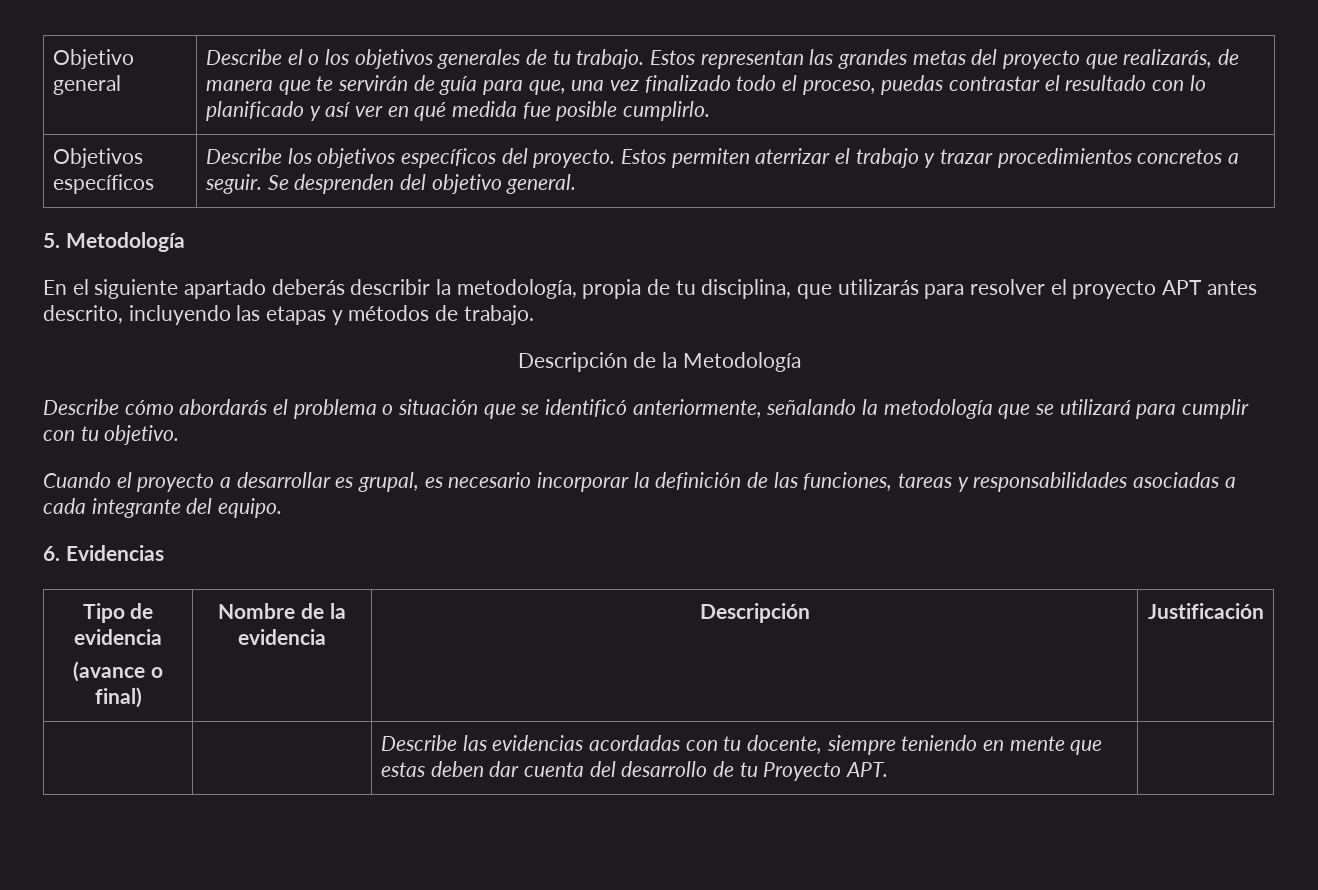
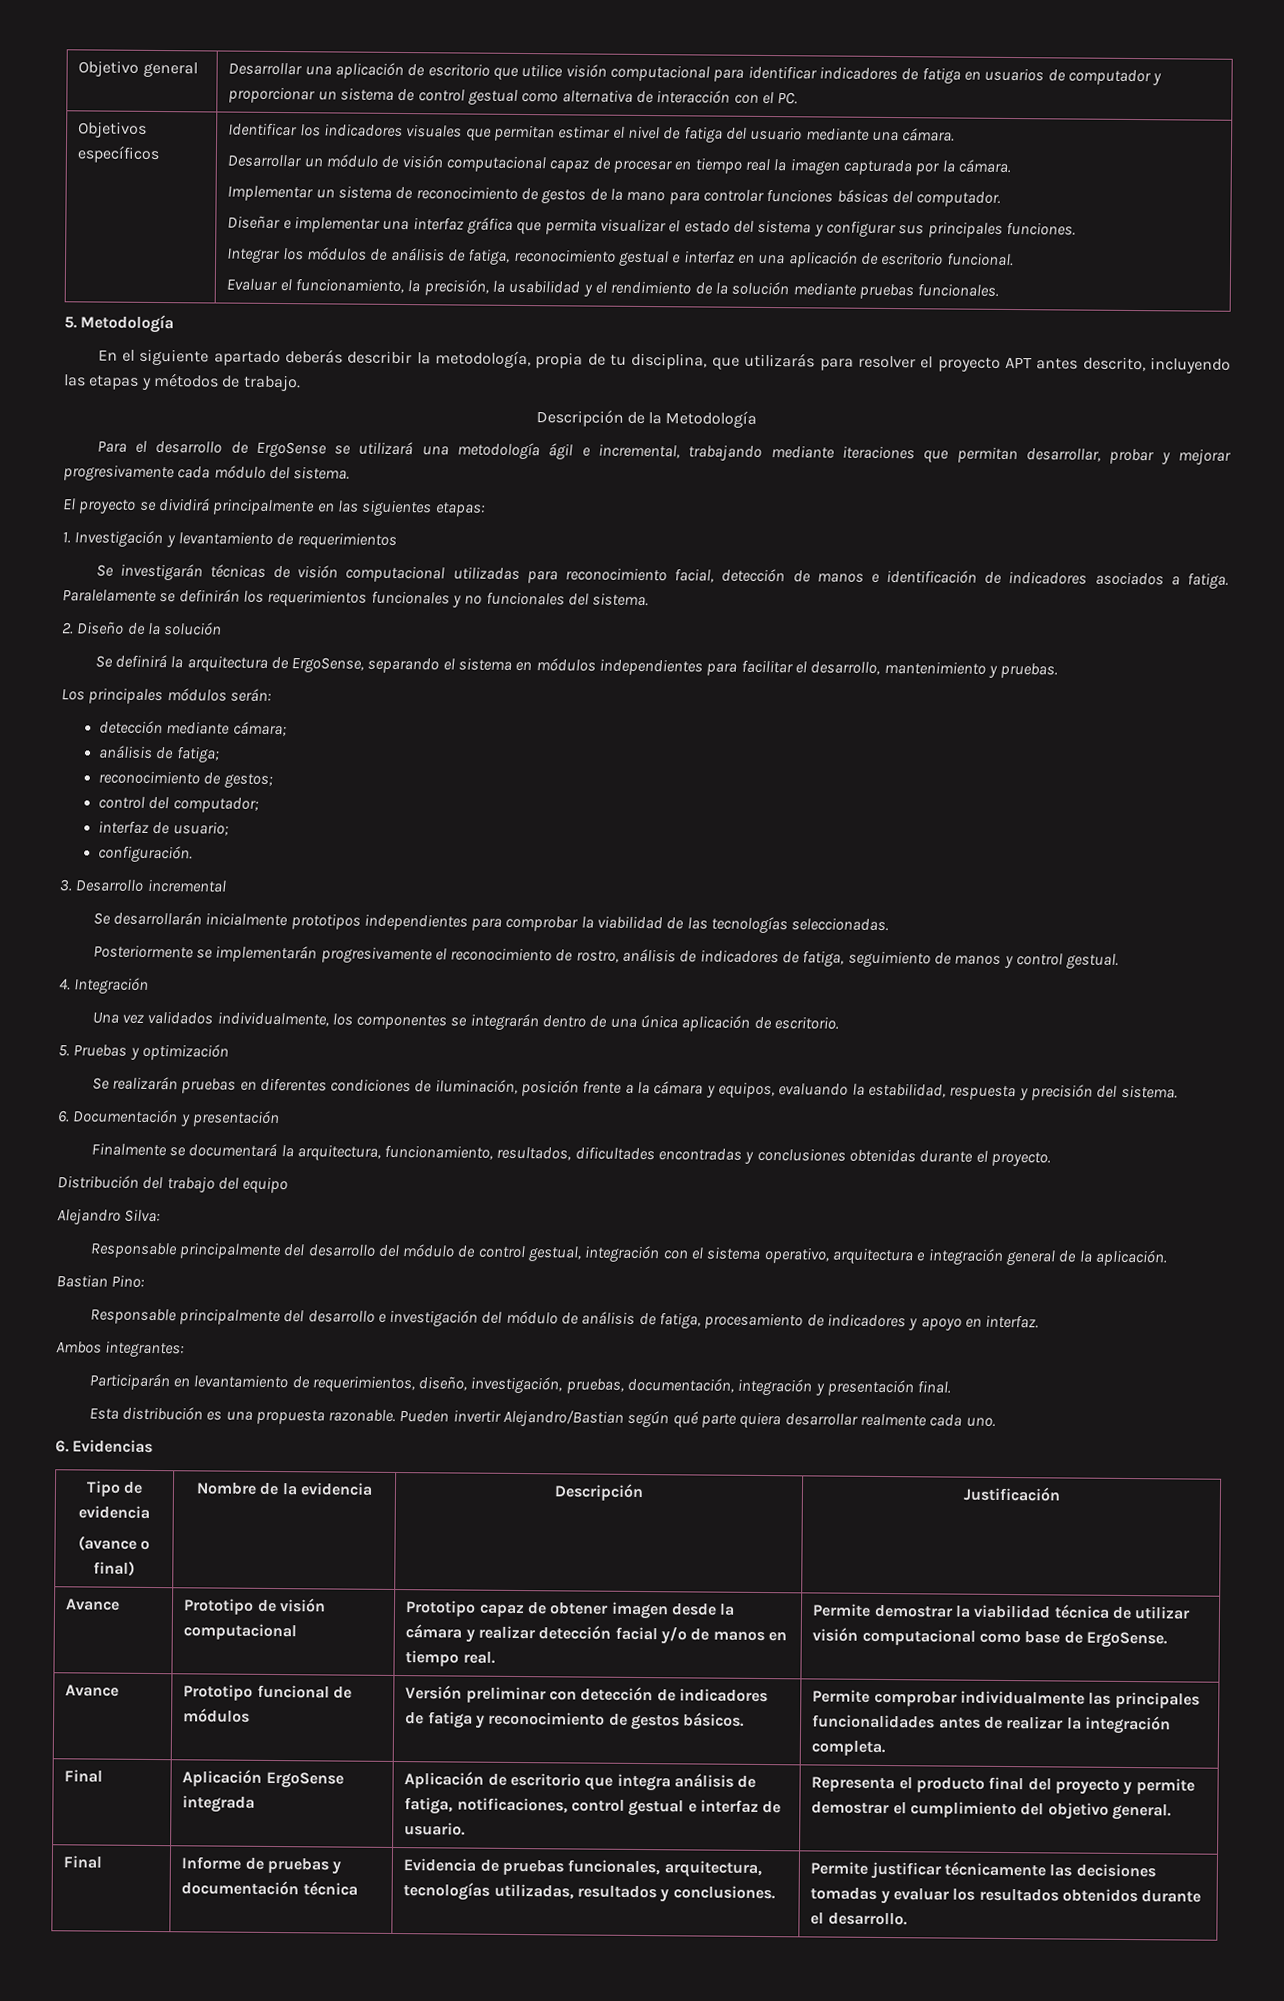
- Describe el o los objetivos generales de tu trabajo. Estos representan las grandes metas del proyecto que realizarás, de manera que te servirán de guía para que, una vez finalizado todo el proceso, puedas contrastar el resultado con lo planificado y así ver en qué medida fue posible cumplirlo.
- Objetivos específicos | Describe los objetivos específicos del proyecto. Estos permiten aterrizar el trabajo y trazar procedimientos concretos a seguir. Se desprenden del objetivo general.
+ Desarrollar una aplicación de escritorio que utilice visión computacional para identificar indicadores de fatiga en usuarios de computador y proporcionar un sistema de control gestual como alternativa de interacción con el PC.
+ Objetivos específicos | Identificar los indicadores visuales que permitan estimar el nivel de fatiga del usuario mediante una cámara.
+ Desarrollar un módulo de visión computacional capaz de procesar en tiempo real la imagen capturada por la cámara.
+ Implementar un sistema de reconocimiento de gestos de la mano para controlar funciones básicas del computador.
+ Diseñar e implementar una interfaz gráfica que permita visualizar el estado del sistema y configurar sus principales funciones.
+ Integrar los módulos de análisis de fatiga, reconocimiento gestual e interfaz en una aplicación de escritorio funcional.
+ Evaluar el funcionamiento, la precisión, la usabilidad y el rendimiento de la solución mediante pruebas funcionales.
- Describe cómo abordarás el problema o situación que se identificó anteriormente, señalando la metodología que se utilizará para cumplir con tu objetivo.
- Cuando el proyecto a desarrollar es grupal, es necesario incorporar la definición de las funciones, tareas y responsabilidades asociadas a cada integrante del equipo.
+ Para el desarrollo de ErgoSense se utilizará una metodología ágil e incremental, trabajando mediante iteraciones que permitan desarrollar, probar y mejorar progresivamente cada módulo del sistema.
+ El proyecto se dividirá principalmente en las siguientes etapas:
+ 1. Investigación y levantamiento de requerimientos
+ Se investigarán técnicas de visión computacional utilizadas para reconocimiento facial, detección de manos e identificación de indicadores asociados a fatiga. Paralelamente se definirán los requerimientos funcionales y no funcionales del sistema.
+ 2. Diseño de la solución
+ Se definirá la arquitectura de ErgoSense, separando el sistema en módulos independientes para facilitar el desarrollo, mantenimiento y pruebas.
+ Los principales módulos serán:
+ detección mediante cámara;
+ análisis de fatiga;
+ reconocimiento de gestos;
+ control del computador;
+ interfaz de usuario;
+ configuración.
+ 3. Desarrollo incremental
+ Se desarrollarán inicialmente prototipos independientes para comprobar la viabilidad de las tecnologías seleccionadas.
+ Posteriormente se implementarán progresivamente el reconocimiento de rostro, análisis de indicadores de fatiga, seguimiento de manos y control gestual.
+ 4. Integración
+ Una vez validados individualmente, los componentes se integrarán dentro de una única aplicación de escritorio.
+ 5. Pruebas y optimización
+ Se realizarán pruebas en diferentes condiciones de iluminación, posición frente a la cámara y equipos, evaluando la estabilidad, respuesta y precisión del sistema.
+ 6. Documentación y presentación
+ Finalmente se documentará la arquitectura, funcionamiento, resultados, dificultades encontradas y conclusiones obtenidas durante el proyecto.
+ Distribución del trabajo del equipo
+ Alejandro Silva:
+ Responsable principalmente del desarrollo del módulo de control gestual, integración con el sistema operativo, arquitectura e integración general de la aplicación.
+ Bastian Pino:
+ Responsable principalmente del desarrollo e investigación del módulo de análisis de fatiga, procesamiento de indicadores y apoyo en interfaz.
+ Ambos integrantes:
+ Participarán en levantamiento de requerimientos, diseño, investigación, pruebas, documentación, integración y presentación final.
+ Esta distribución es una propuesta razonable. Pueden invertir Alejandro/Bastian según qué parte quiera desarrollar realmente cada uno.
- | | Describe las evidencias acordadas con tu docente, siempre teniendo en mente que estas deben dar cuenta del desarrollo de tu Proyecto APT. |
+ Avance | Prototipo de visión computacional | Prototipo capaz de obtener imagen desde la cámara y realizar detección facial y/o de manos en tiempo real. | Permite demostrar la viabilidad técnica de utilizar visión computacional como base de ErgoSense.
+ Avance | Prototipo funcional de módulos | Versión preliminar con detección de indicadores de fatiga y reconocimiento de gestos básicos. | Permite comprobar individualmente las principales funcionalidades antes de realizar la integración completa.
+ Final | Aplicación ErgoSense integrada | Aplicación de escritorio que integra análisis de fatiga, notificaciones, control gestual e interfaz de usuario. | Representa el producto final del proyecto y permite demostrar el cumplimiento del objetivo general.
+ Final | Informe de pruebas y documentación técnica | Evidencia de pruebas funcionales, arquitectura, tecnologías utilizadas, resultados y conclusiones. | Permite justificar técnicamente las decisiones tomadas y evaluar los resultados obtenidos durante el desarrollo.

